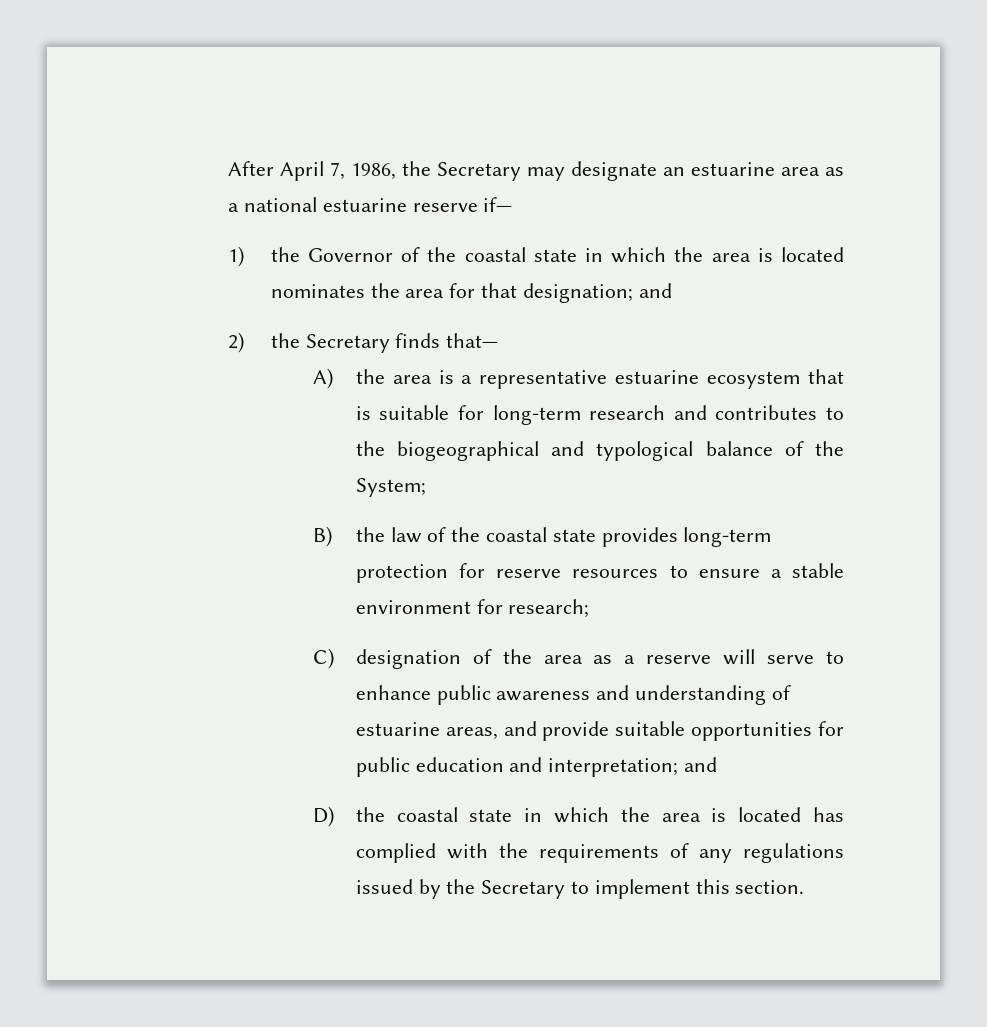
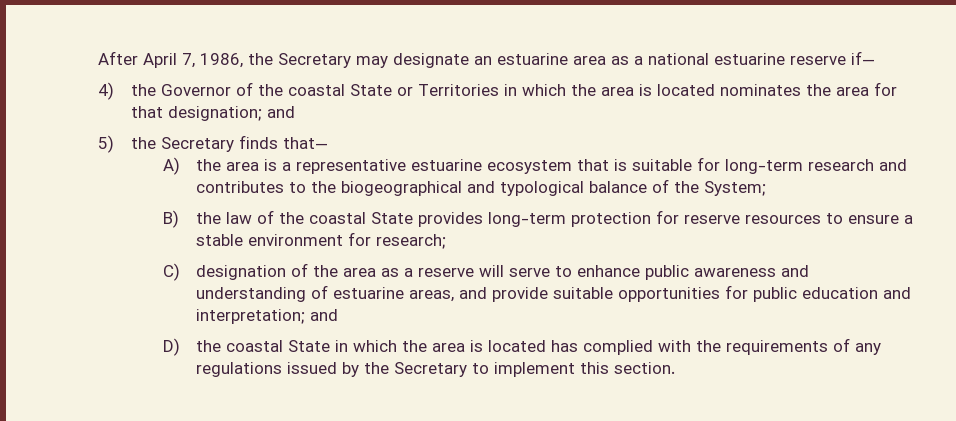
- 1) the Governor of the coastal state in which the area is located nominates the area for that designation; and
+ 4) the Governor of the coastal State or Territories in which the area is located nominates the area for that designation; and
- 2) the Secretary finds that—
+ 5) the Secretary finds that—
- B) the law of the coastal state provides long-term protection for reserve resources to ensure a stable environment for research;
+ B) the law of the coastal State provides long-term protection for reserve resources to ensure a stable environment for research;
- D) the coastal state in which the area is located has complied with the requirements of any regulations issued by the Secretary to implement this section.
+ D) the coastal State in which the area is located has complied with the requirements of any regulations issued by the Secretary to implement this section.

